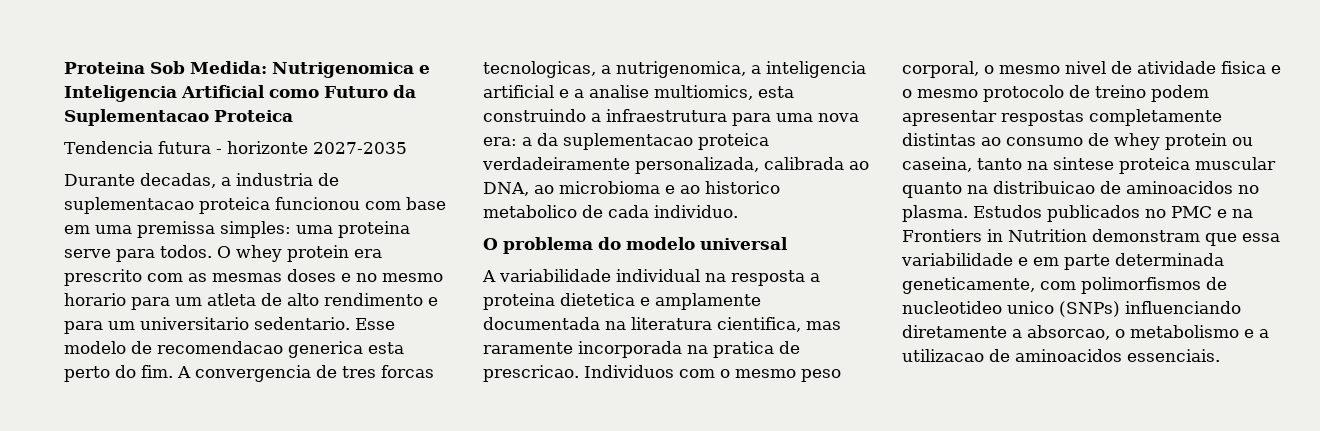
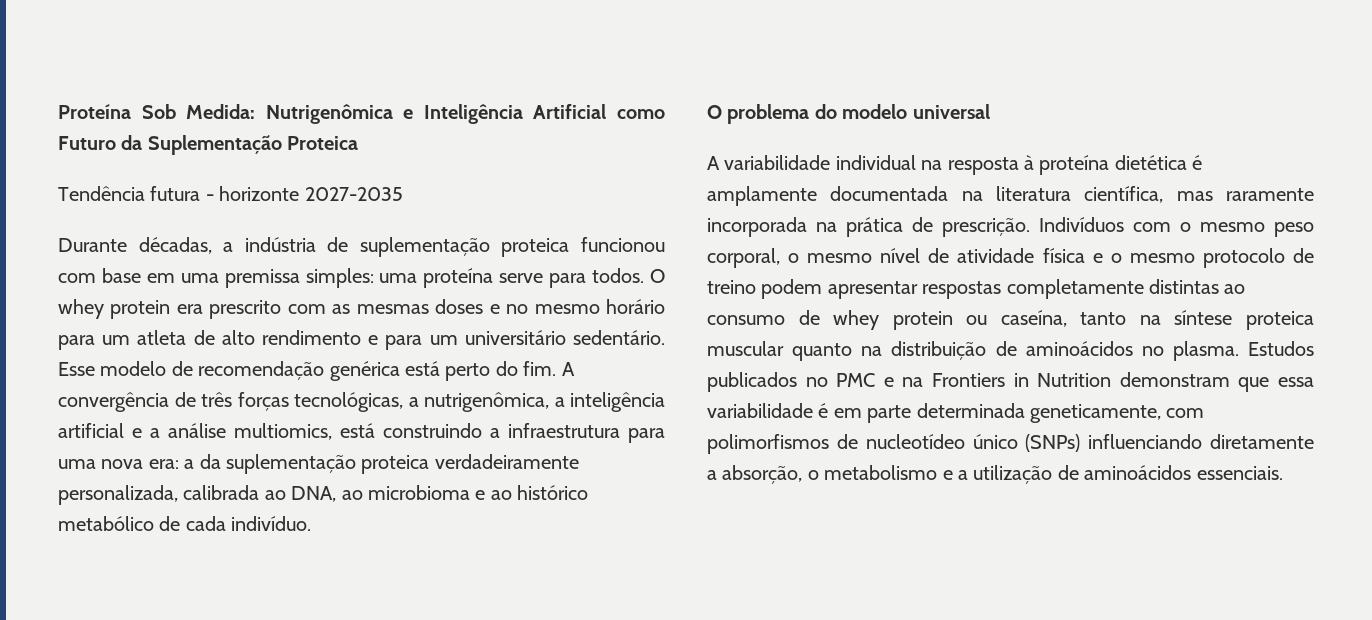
- Proteina Sob Medida: Nutrigenomica e Inteligencia Artificial como Futuro da Suplementacao Proteica
+ Proteína Sob Medida: Nutrigenômica e Inteligência Artificial como Futuro da Suplementação Proteica
- Tendencia futura - horizonte 2027-2035
+ Tendência futura - horizonte 2027-2035
- Durante decadas, a industria de suplementacao proteica funcionou com base em uma premissa simples: uma proteina serve para todos.
+ Durante décadas, a indústria de suplementação proteica funcionou com base em uma premissa simples: uma proteína serve para todos.
- O whey protein era prescrito com as mesmas doses e no mesmo horario para um atleta de alto rendimento e para um universitario sedentario.
+ O whey protein era prescrito com as mesmas doses e no mesmo horário para um atleta de alto rendimento e para um universitário sedentário.
- Esse modelo de recomendacao generica esta perto do fim.
+ Esse modelo de recomendação genérica está perto do fim.
- A convergencia de tres forcas tecnologicas, a nutrigenomica, a inteligencia artificial e a analise multiomics, esta construindo a infraestrutura para uma nova era: a da suplementacao proteica verdadeiramente personalizada, calibrada ao DNA, ao microbioma e ao historico metabolico de cada individuo.
+ A convergência de três forças tecnológicas, a nutrigenômica, a inteligência artificial e a análise multiomics, está construindo a infraestrutura para uma nova era: a da suplementação proteica verdadeiramente personalizada, calibrada ao DNA, ao microbioma e ao histórico metabólico de cada indivíduo.
- A variabilidade individual na resposta a proteina dietetica e amplamente documentada na literatura cientifica, mas raramente incorporada na pratica de prescricao. Individuos com o mesmo peso corporal, o mesmo nivel de atividade fisica e o mesmo protocolo de treino podem apresentar respostas completamente distintas ao consumo de whey protein ou caseina, tanto na sintese proteica muscular quanto na distribuicao de aminoacidos no plasma.
+ A variabilidade individual na resposta à proteína dietética é amplamente documentada na literatura científica, mas raramente incorporada na prática de prescrição. Indivíduos com o mesmo peso corporal, o mesmo nível de atividade física e o mesmo protocolo de treino podem apresentar respostas completamente distintas ao consumo de whey protein ou caseína, tanto na síntese proteica muscular quanto na distribuição de aminoácidos no plasma.
- Estudos publicados no PMC e na Frontiers in Nutrition demonstram que essa variabilidade e em parte determinada geneticamente, com polimorfismos de nucleotideo unico (SNPs) influenciando diretamente a absorcao, o metabolismo e a utilizacao de aminoacidos essenciais.
+ Estudos publicados no PMC e na Frontiers in Nutrition demonstram que essa variabilidade é em parte determinada geneticamente, com polimorfismos de nucleotídeo único (SNPs) influenciando diretamente a absorção, o metabolismo e a utilização de aminoácidos essenciais.

